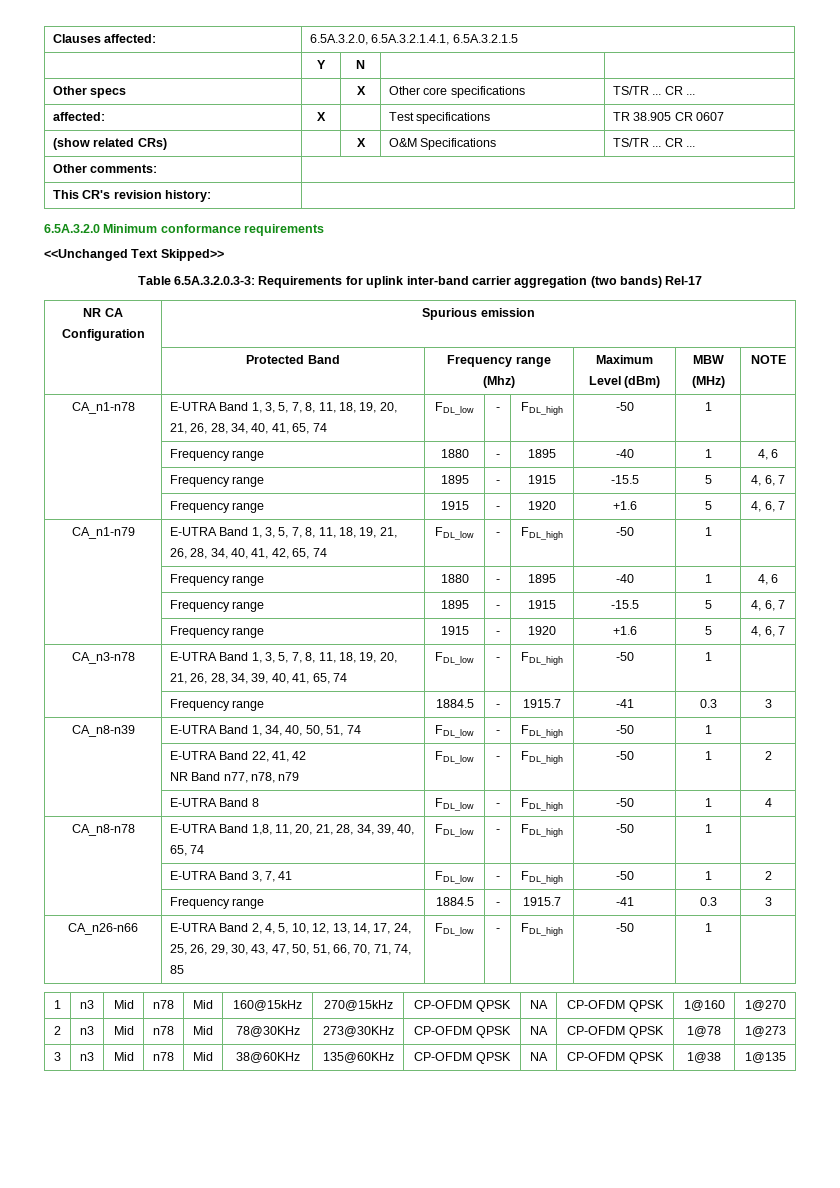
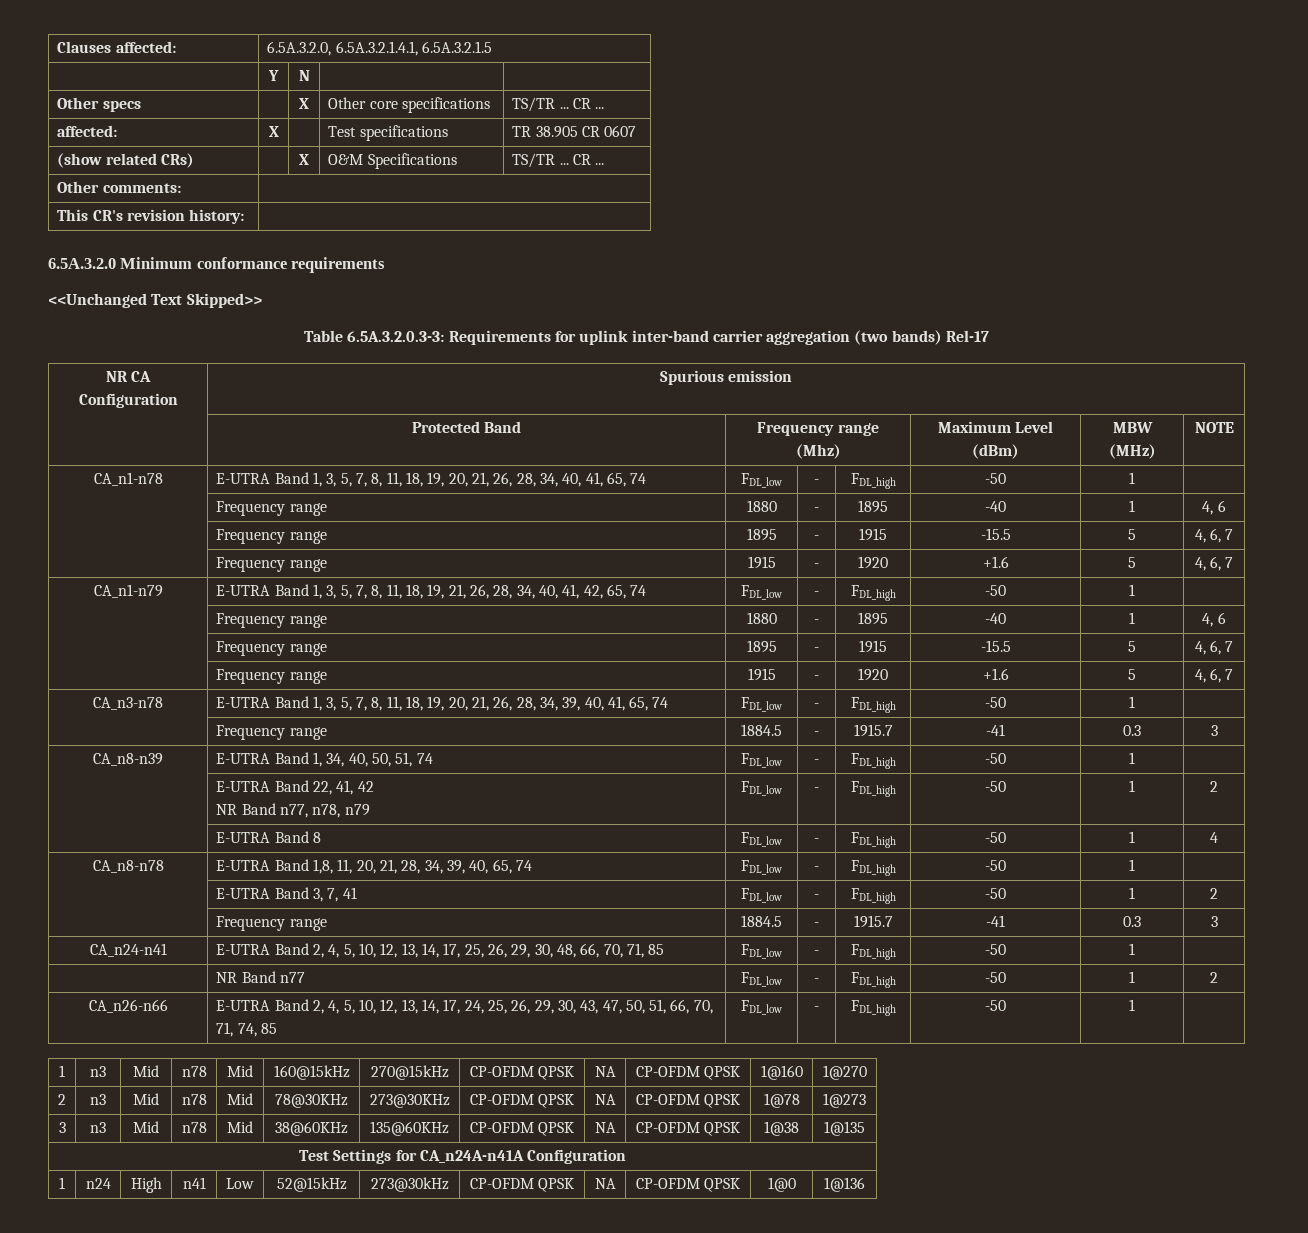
+ CA_n24-n41 | E-UTRA Band 2, 4, 5, 10, 12, 13, 14, 17, 25, 26, 29, 30, 48, 66, 70, 71, 85 | FDL_low | - | FDL_high | -50 | 1 |
+ | NR Band n77 | FDL_low | - | FDL_high | -50 | 1 | 2
+ Test Settings for CA_n24A-n41A Configuration
+ 1 | n24 | High | n41 | Low | 52@15kHz | 273@30kHz | CP-OFDM QPSK | NA | CP-OFDM QPSK | 1@0 | 1@136

